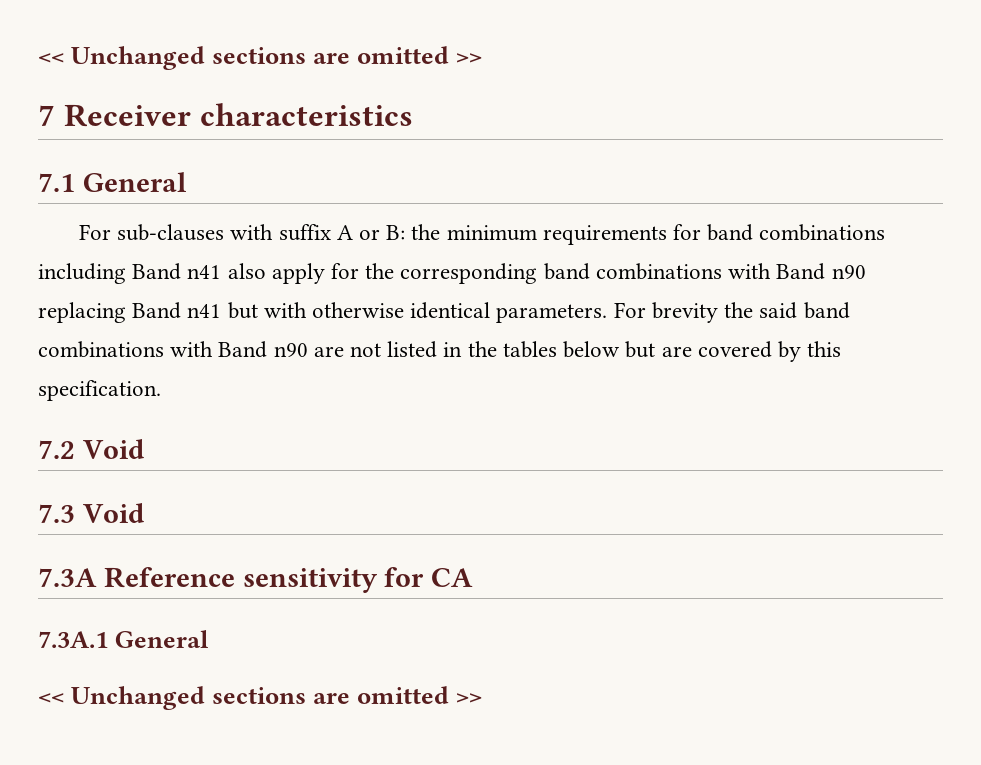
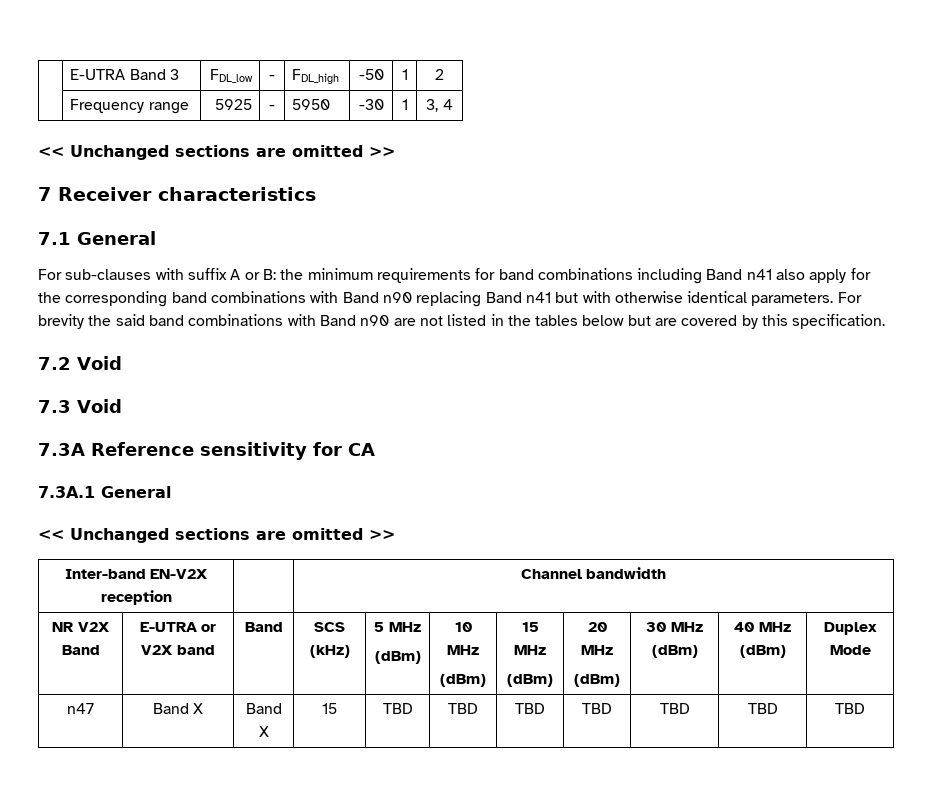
+ | E-UTRA Band 3 | FDL_low | - | FDL_high | -50 | 1 | 2
+ | Frequency range | 5925 | - | 5950 | -30 | 1 | 3, 4
+ Inter-band EN-V2X reception | | Channel bandwidth
+ NR V2X Band | E-UTRA or V2X band | Band | SCS (kHz) | 5 MHz
+ (dBm) | 10 MHz
+ (dBm) | 15 MHz
+ (dBm) | 20 MHz
+ (dBm) | 30 MHz (dBm) | 40 MHz (dBm) | Duplex Mode
+ n47 | Band X | Band X | 15 | TBD | TBD | TBD | TBD | TBD | TBD | TBD

